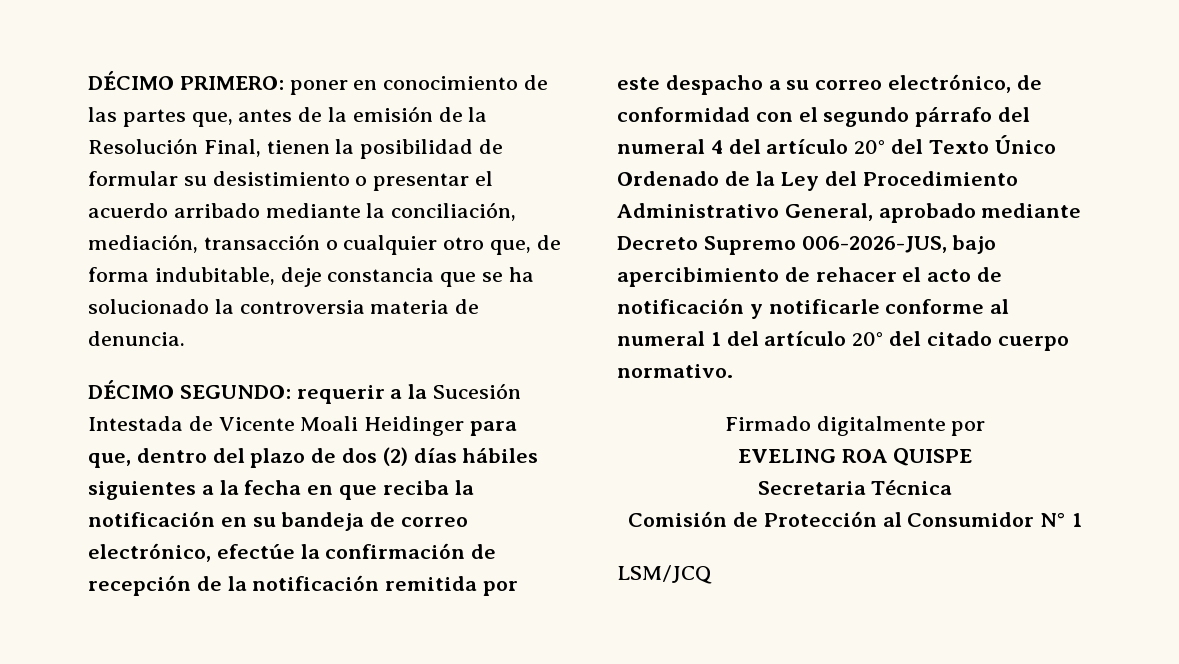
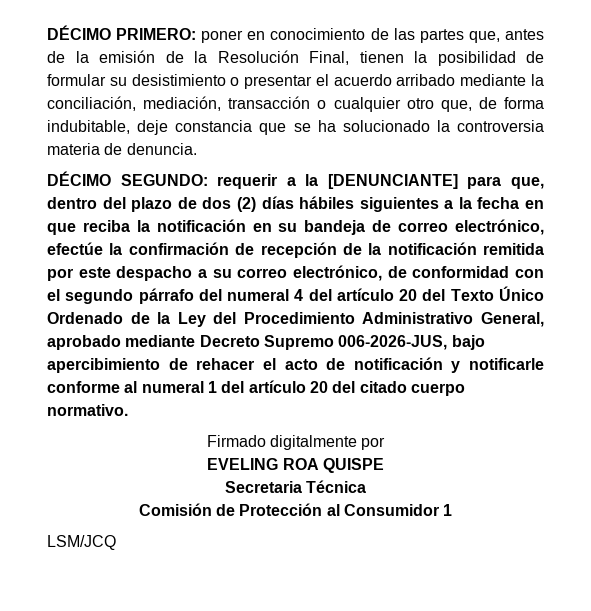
- requerir a la Sucesión Intestada de Vicente Moali Heidinger para que, dentro del plazo de dos (2) días hábiles siguientes a la fecha en que reciba la notificación en su bandeja de correo electrónico, efectúe la confirmación de recepción de la notificación remitida por este despacho a su correo electrónico, de conformidad con el segundo párrafo del numeral 4 del artículo 20° del Texto Único Ordenado de la Ley del Procedimiento Administrativo General, aprobado mediante Decreto Supremo 006-2026-JUS, bajo apercibimiento de rehacer el acto de notificación y notificarle conforme al numeral 1 del artículo 20° del citado cuerpo normativo.
+ requerir a la [DENUNCIANTE] para que, dentro del plazo de dos (2) días hábiles siguientes a la fecha en que reciba la notificación en su bandeja de correo electrónico, efectúe la confirmación de recepción de la notificación remitida por este despacho a su correo electrónico, de conformidad con el segundo párrafo del numeral 4 del artículo 20 del Texto Único Ordenado de la Ley del Procedimiento Administrativo General, aprobado mediante Decreto Supremo 006-2026-JUS, bajo apercibimiento de rehacer el acto de notificación y notificarle conforme al numeral 1 del artículo 20 del citado cuerpo normativo.
- Comisión de Protección al Consumidor N° 1
+ Comisión de Protección al Consumidor 1

